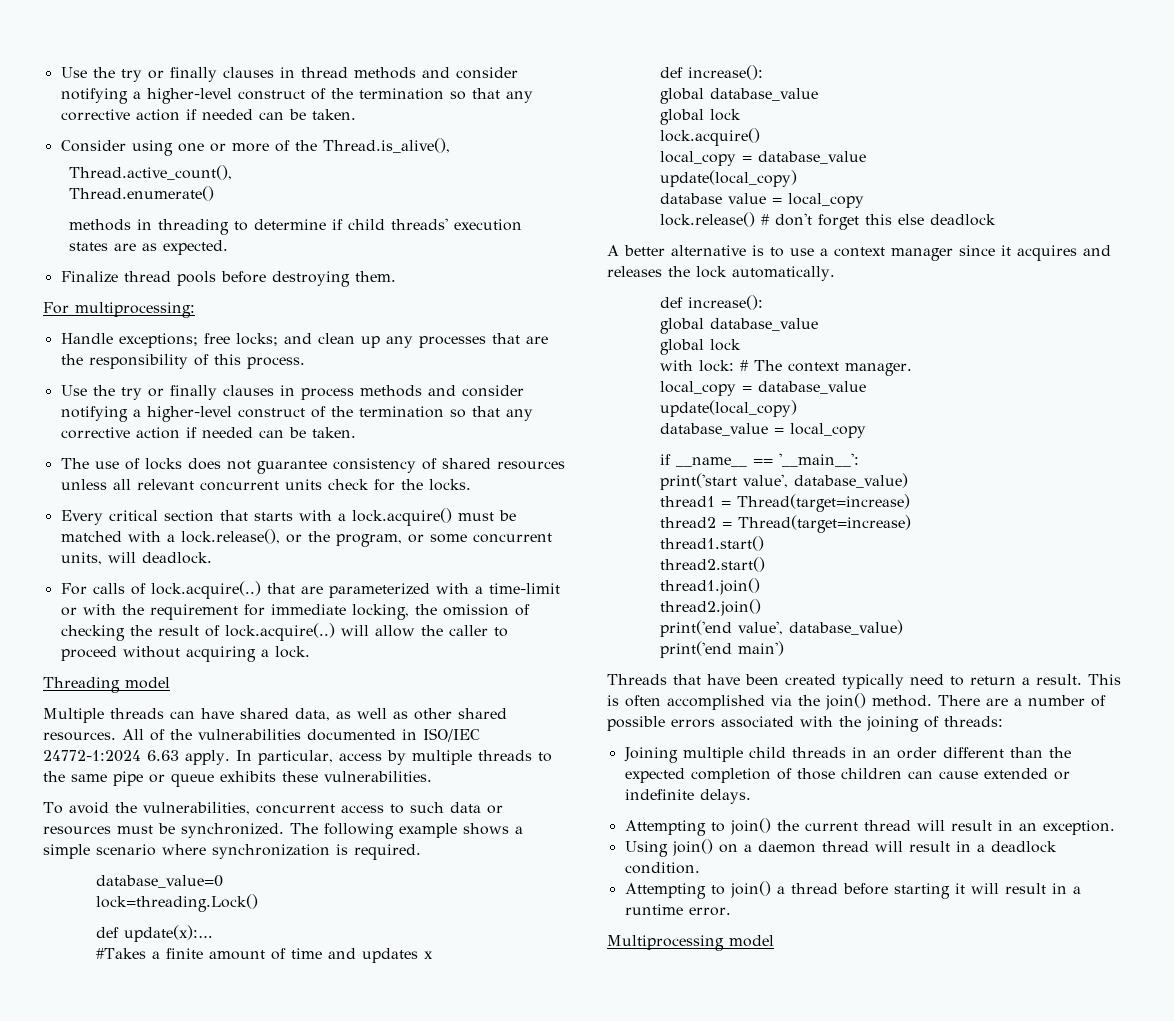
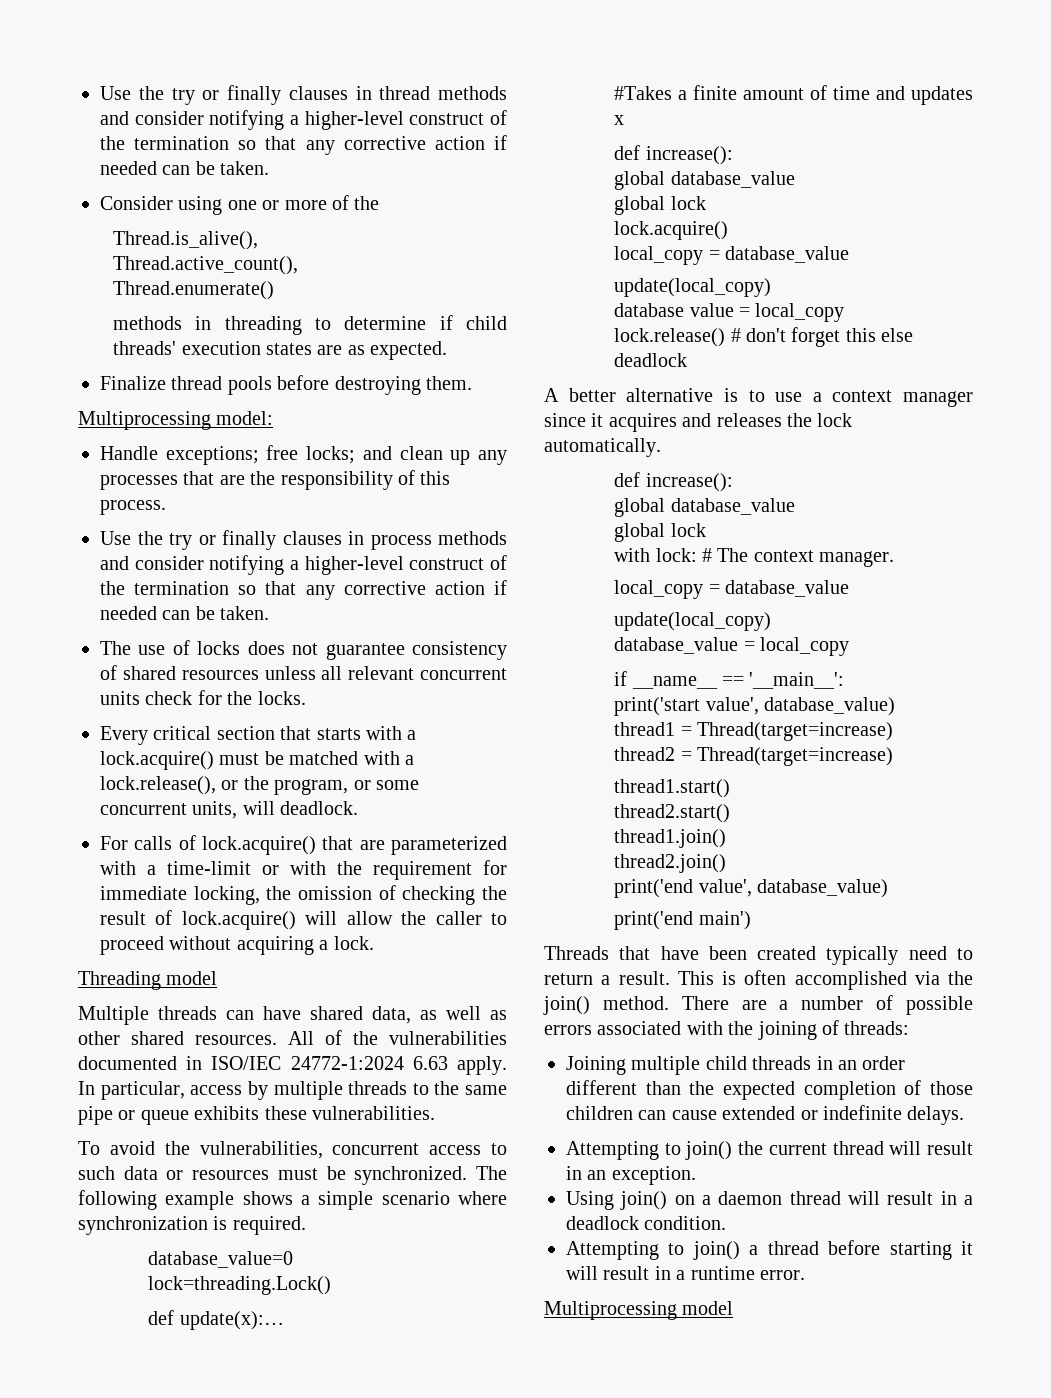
- Consider using one or more of the Thread.is_alive(),
+ Consider using one or more of the
+ Thread.is_alive(),
- For multiprocessing:
+ Multiprocessing model:
- For calls of lock.acquire(..) that are parameterized with a time-limit or with the requirement for immediate locking, the omission of checking the result of lock.acquire(..) will allow the caller to proceed without acquiring a lock.
+ For calls of lock.acquire() that are parameterized with a time-limit or with the requirement for immediate locking, the omission of checking the result of lock.acquire() will allow the caller to proceed without acquiring a lock.

